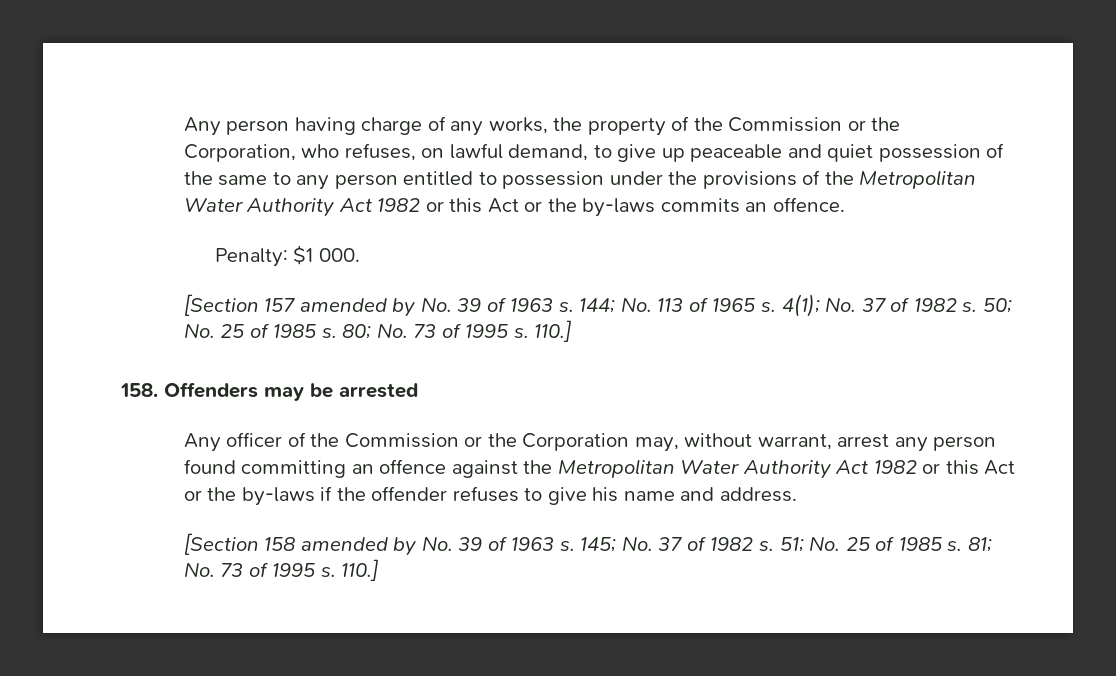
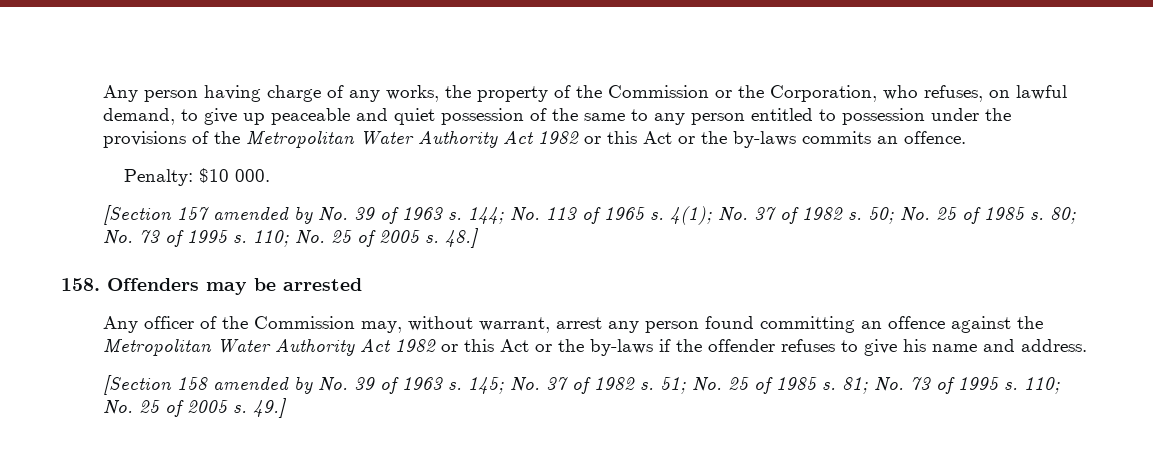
- Penalty: $1 000.
+ Penalty: $10 000.
- 80; No. 73 of 1995 s. 110.]
+ 80; No. 73 of 1995 s. 110; No. 25 of 2005 s. 48.]
- Any officer of the Commission or the Corporation may, without warrant, arrest any person found committing an offence against the Metropolitan Water Authority Act 1982 or this Act or the by-laws if the offender refuses to give his name and address.
+ Any officer of the Commission may, without warrant, arrest any person found committing an offence against the Metropolitan Water Authority Act 1982 or this Act or the by-laws if the offender refuses to give his name and address.
- 81; No. 73 of 1995 s. 110.]
+ 81; No. 73 of 1995 s. 110; No. 25 of 2005 s. 49.]

